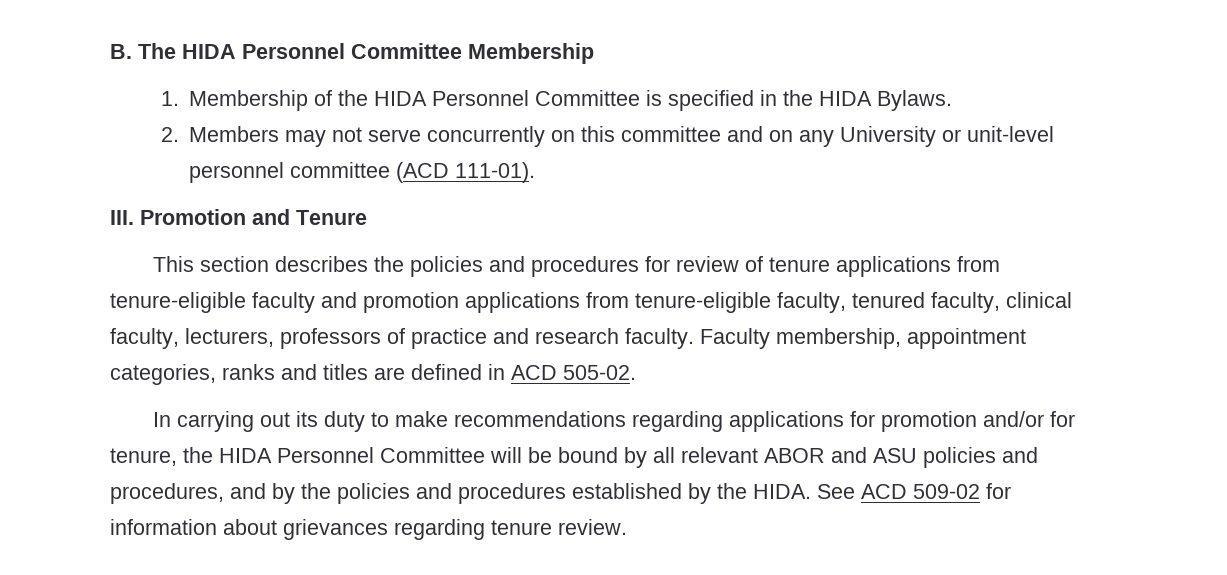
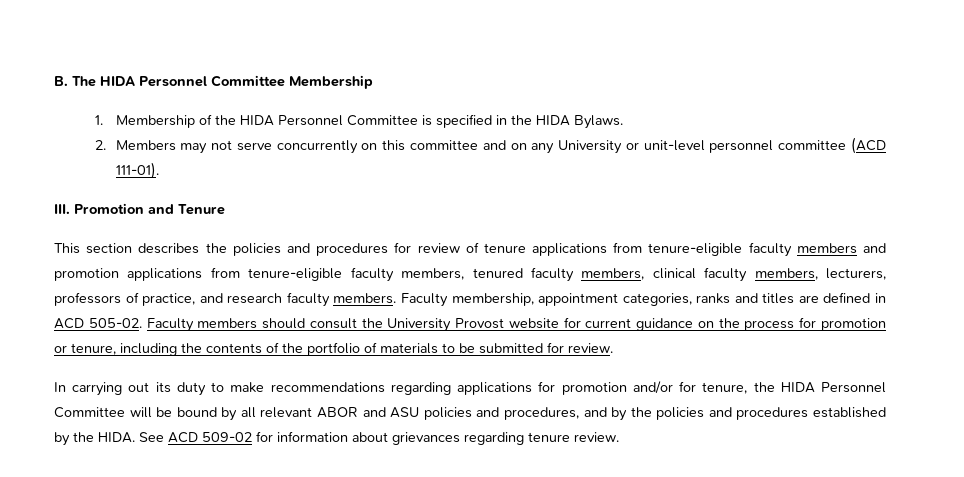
- This section describes the policies and procedures for review of tenure applications from tenure-eligible faculty and promotion applications from tenure-eligible faculty, tenured faculty, clinical faculty, lecturers, professors of practice and research faculty.
+ This section describes the policies and procedures for review of tenure applications from tenure-eligible faculty members and promotion applications from tenure-eligible faculty members, tenured faculty members, clinical faculty members, lecturers, professors of practice, and research faculty members.
+ Faculty members should consult the University Provost website for current guidance on the process for promotion or tenure, including the contents of the portfolio of materials to be submitted for review.

